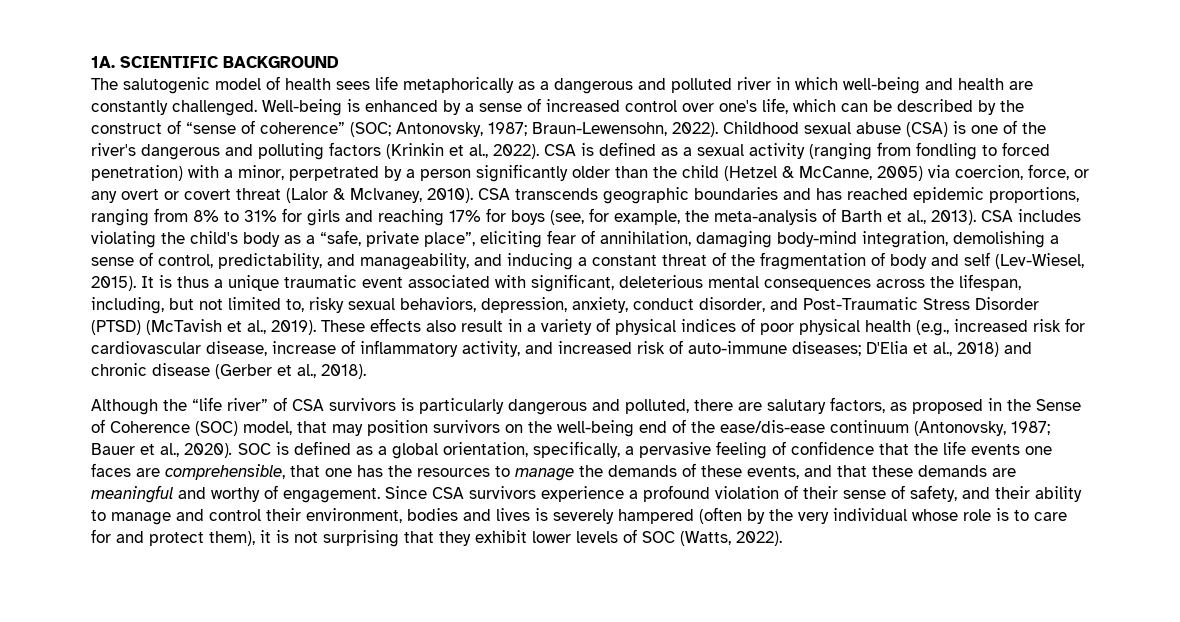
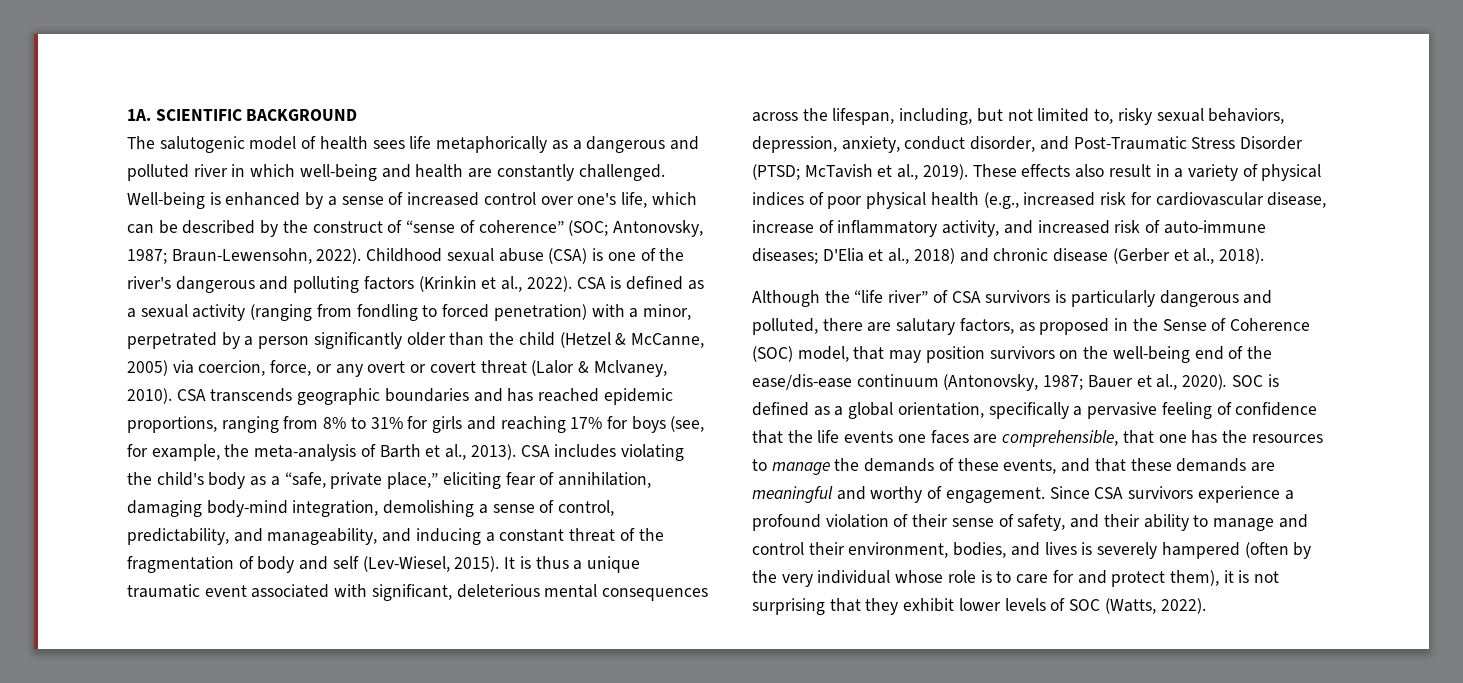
- CSA includes violating the child's body as a “safe, private place”, eliciting fear of annihilation, damaging body-mind integration, demolishing a sense of control, predictability, and manageability, and inducing a constant threat of the fragmentation of body and self (Lev-Wiesel, 2015).
+ CSA includes violating the child's body as a “safe, private place,” eliciting fear of annihilation, damaging body-mind integration, demolishing a sense of control, predictability, and manageability, and inducing a constant threat of the fragmentation of body and self (Lev-Wiesel, 2015).
- It is thus a unique traumatic event associated with significant, deleterious mental consequences across the lifespan, including, but not limited to, risky sexual behaviors, depression, anxiety, conduct disorder, and Post-Traumatic Stress Disorder (PTSD) (McTavish et al., 2019).
+ It is thus a unique traumatic event associated with significant, deleterious mental consequences across the lifespan, including, but not limited to, risky sexual behaviors, depression, anxiety, conduct disorder, and Post-Traumatic Stress Disorder (PTSD; McTavish et al., 2019).
- SOC is defined as a global orientation, specifically, a pervasive feeling of confidence that the life events one faces are comprehensible, that one has the resources to manage the demands of these events, and that these demands are meaningful and worthy of engagement.
+ SOC is defined as a global orientation, specifically a pervasive feeling of confidence that the life events one faces are comprehensible, that one has the resources to manage the demands of these events, and that these demands are meaningful and worthy of engagement.
- Since CSA survivors experience a profound violation of their sense of safety, and their ability to manage and control their environment, bodies and lives is severely hampered (often by the very individual whose role is to care for and protect them), it is not surprising that they exhibit lower levels of SOC (Watts, 2022).
+ Since CSA survivors experience a profound violation of their sense of safety, and their ability to manage and control their environment, bodies, and lives is severely hampered (often by the very individual whose role is to care for and protect them), it is not surprising that they exhibit lower levels of SOC (Watts, 2022).

